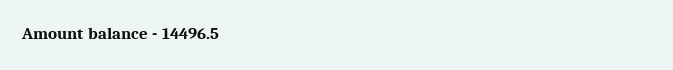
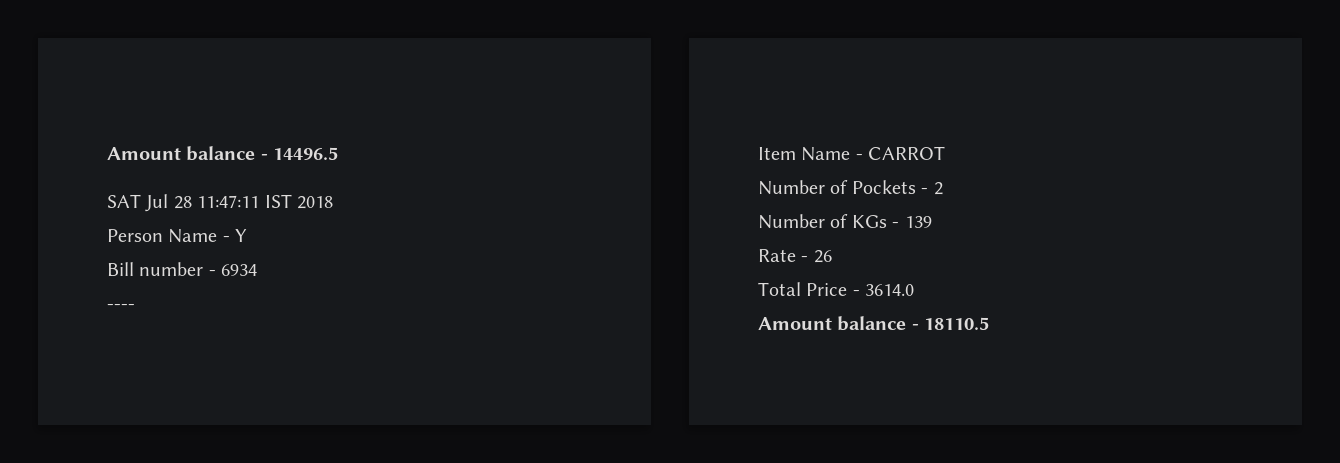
+ SAT Jul 28 11:47:11 IST 2018
+ Person Name - Y
+ Bill number - 6934
+ ----
+ Item Name - CARROT
+ Number of Pockets - 2
+ Number of KGs - 139
+ Rate - 26
+ Total Price - 3614.0
+ Amount balance - 18110.5

